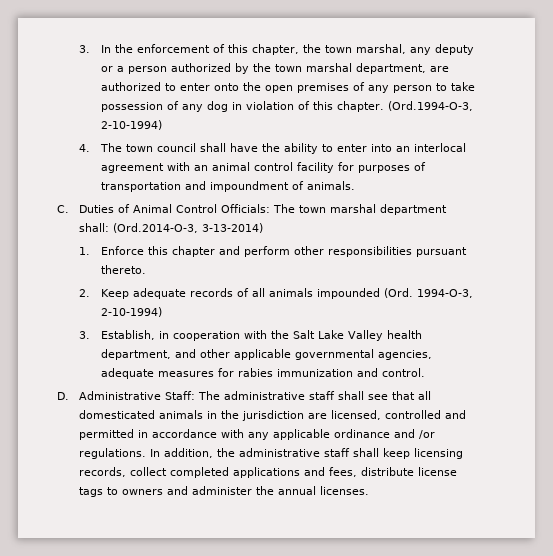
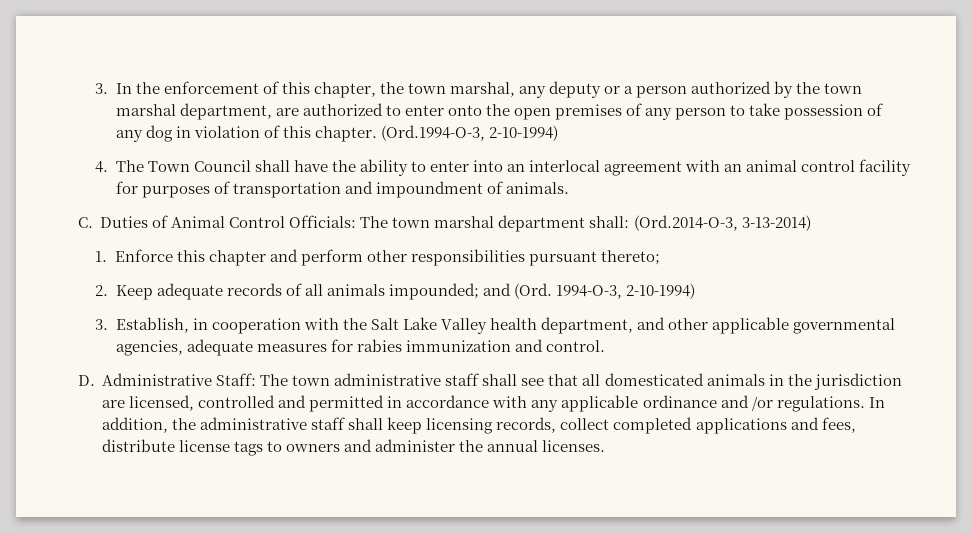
- 4. The town council shall have the ability to enter into an interlocal agreement with an animal control facility for purposes of transportation and impoundment of animals.
+ 4. The Town Council shall have the ability to enter into an interlocal agreement with an animal control facility for purposes of transportation and impoundment of animals.
- 1. Enforce this chapter and perform other responsibilities pursuant thereto.
+ 1. Enforce this chapter and perform other responsibilities pursuant thereto;
- 2. Keep adequate records of all animals impounded (Ord. 1994-O-3, 2-10-1994)
+ 2. Keep adequate records of all animals impounded; and (Ord. 1994-O-3, 2-10-1994)
- D. Administrative Staff: The administrative staff shall see that all domesticated animals in the jurisdiction are licensed, controlled and permitted in accordance with any applicable ordinance and /or regulations.
+ D. Administrative Staff: The town administrative staff shall see that all domesticated animals in the jurisdiction are licensed, controlled and permitted in accordance with any applicable ordinance and /or regulations.

